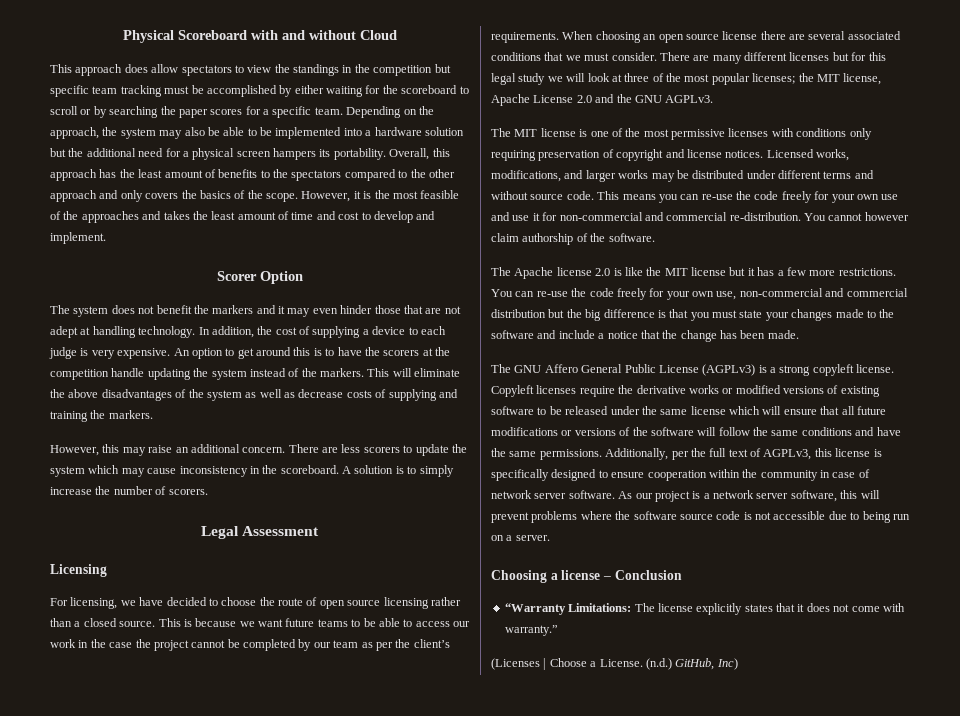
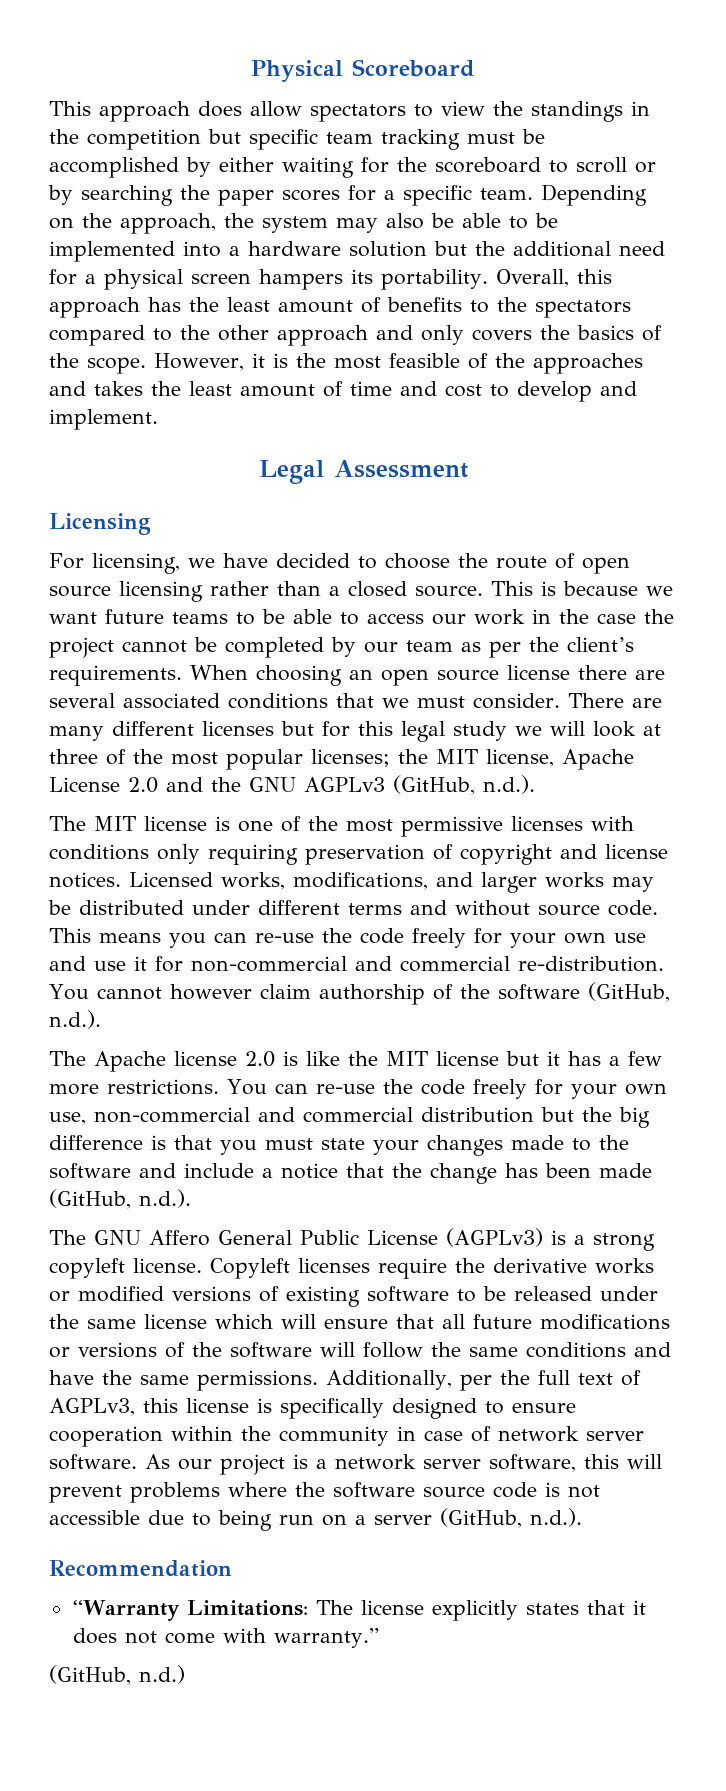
- Physical Scoreboard with and without Cloud
+ Physical Scoreboard
- Scorer Option
- The system does not benefit the markers and it may even hinder those that are not adept at handling technology. In addition, the cost of supplying a device to each judge is very expensive. An option to get around this is to have the scorers at the competition handle updating the system instead of the markers. This will eliminate the above disadvantages of the system as well as decrease costs of supplying and training the markers.
- However, this may raise an additional concern. There are less scorers to update the system which may cause inconsistency in the scoreboard. A solution is to simply increase the number of scorers.
- There are many different licenses but for this legal study we will look at three of the most popular licenses; the MIT license, Apache License 2.0 and the GNU AGPLv3.
+ There are many different licenses but for this legal study we will look at three of the most popular licenses; the MIT license, Apache License 2.0 and the GNU AGPLv3 (GitHub, n.d.).
- You cannot however claim authorship of the software.
+ You cannot however claim authorship of the software (GitHub, n.d.).
- You can re-use the code freely for your own use, non-commercial and commercial distribution but the big difference is that you must state your changes made to the software and include a notice that the change has been made.
+ You can re-use the code freely for your own use, non-commercial and commercial distribution but the big difference is that you must state your changes made to the software and include a notice that the change has been made (GitHub, n.d.).
- As our project is a network server software, this will prevent problems where the software source code is not accessible due to being run on a server.
- Choosing a license – Conclusion
+ As our project is a network server software, this will prevent problems where the software source code is not accessible due to being run on a server (GitHub, n.d.).
+ Recommendation
- (Licenses | Choose a License. (n.d.) GitHub, Inc)
+ (GitHub, n.d.)

